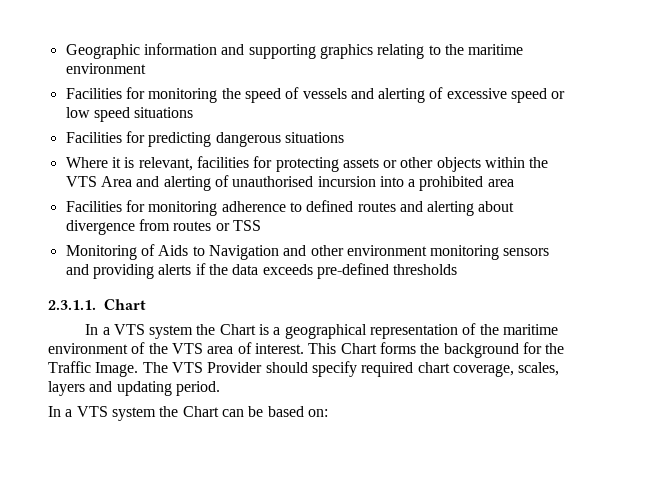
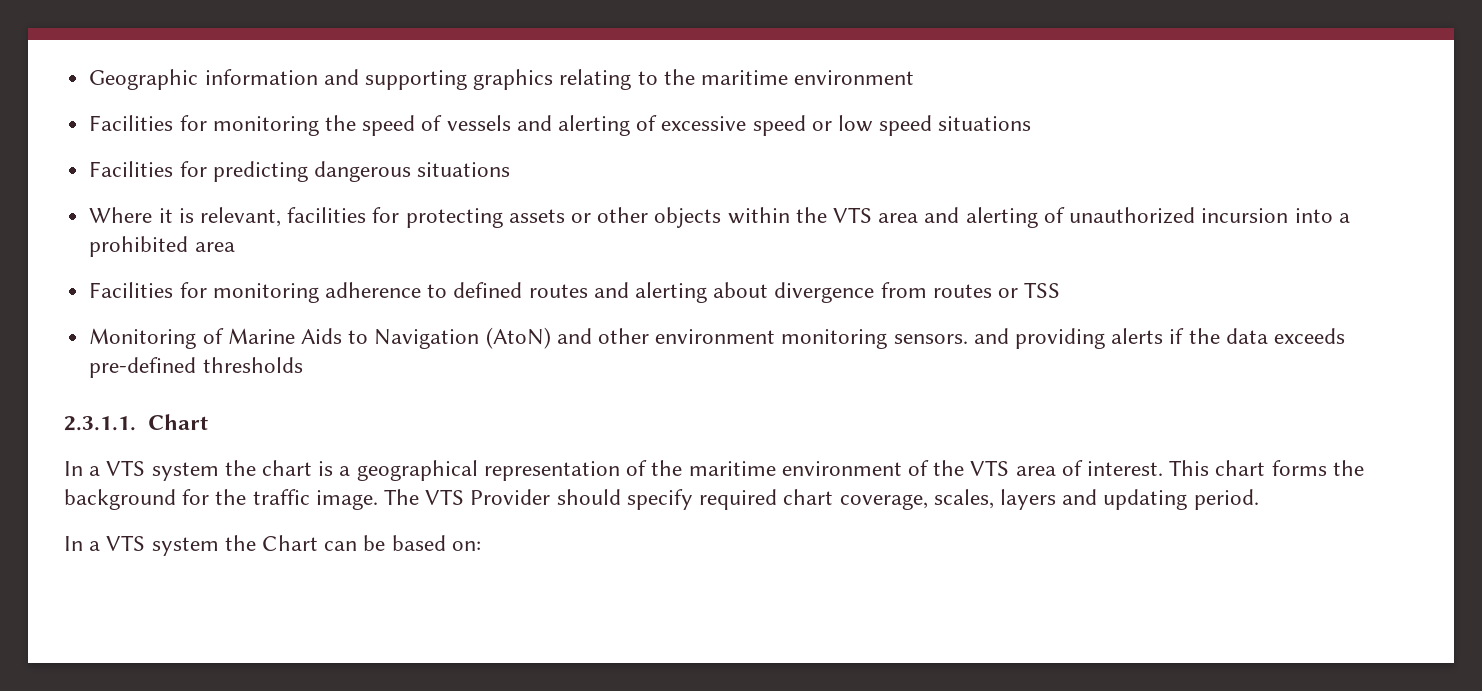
- Where it is relevant, facilities for protecting assets or other objects within the VTS Area and alerting of unauthorised incursion into a prohibited area
+ Where it is relevant, facilities for protecting assets or other objects within the VTS area and alerting of unauthorized incursion into a prohibited area
- Monitoring of Aids to Navigation and other environment monitoring sensors and providing alerts if the data exceeds pre-defined thresholds
+ Monitoring of Marine Aids to Navigation (AtoN) and other environment monitoring sensors. and providing alerts if the data exceeds pre-defined thresholds
- In a VTS system the Chart is a geographical representation of the maritime environment of the VTS area of interest.
+ In a VTS system the chart is a geographical representation of the maritime environment of the VTS area of interest.
- This Chart forms the background for the Traffic Image.
+ This chart forms the background for the traffic image.

